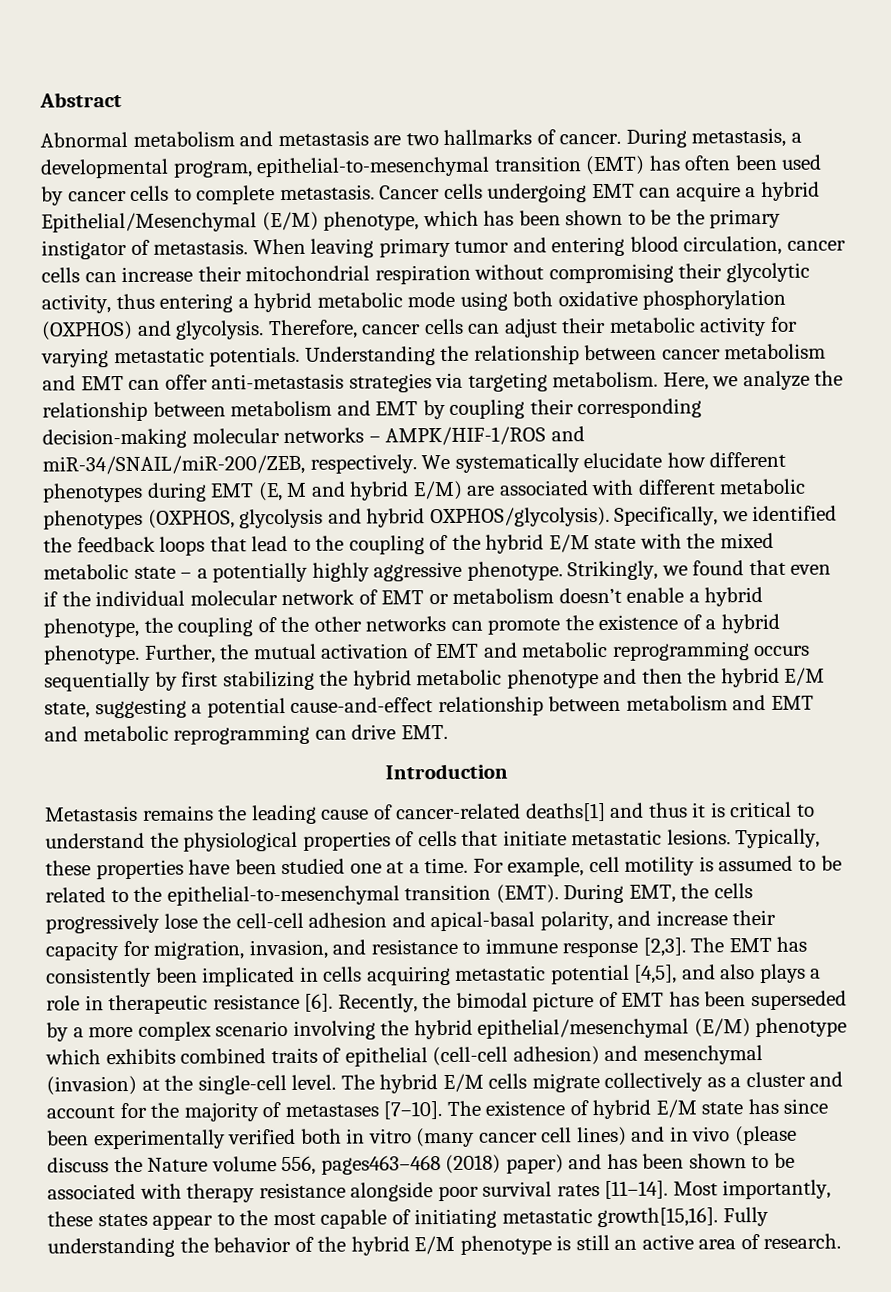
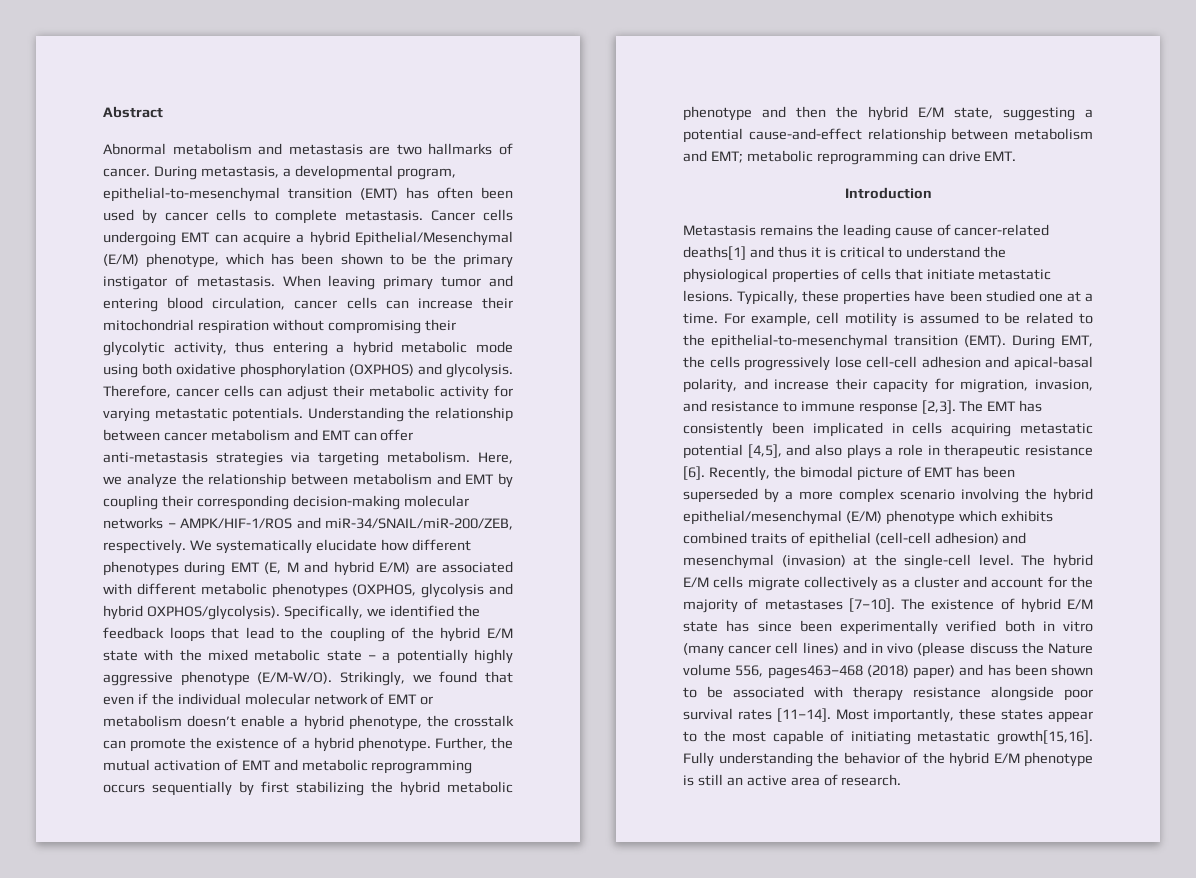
- Specifically, we identified the feedback loops that lead to the coupling of the hybrid E/M state with the mixed metabolic state – a potentially highly aggressive phenotype.
+ Specifically, we identified the feedback loops that lead to the coupling of the hybrid E/M state with the mixed metabolic state – a potentially highly aggressive phenotype (E/M-W/O).
- Strikingly, we found that even if the individual molecular network of EMT or metabolism doesn’t enable a hybrid phenotype, the coupling of the other networks can promote the existence of a hybrid phenotype.
+ Strikingly, we found that even if the individual molecular network of EMT or metabolism doesn’t enable a hybrid phenotype, the crosstalk can promote the existence of a hybrid phenotype.
- Further, the mutual activation of EMT and metabolic reprogramming occurs sequentially by first stabilizing the hybrid metabolic phenotype and then the hybrid E/M state, suggesting a potential cause-and-effect relationship between metabolism and EMT and metabolic reprogramming can drive EMT.
+ Further, the mutual activation of EMT and metabolic reprogramming occurs sequentially by first stabilizing the hybrid metabolic phenotype and then the hybrid E/M state, suggesting a potential cause-and-effect relationship between metabolism and EMT; metabolic reprogramming can drive EMT.
- During EMT, the cells progressively lose the cell-cell adhesion and apical-basal polarity, and increase their capacity for migration, invasion, and resistance to immune response [2,3].
+ During EMT, the cells progressively lose cell-cell adhesion and apical-basal polarity, and increase their capacity for migration, invasion, and resistance to immune response [2,3].

